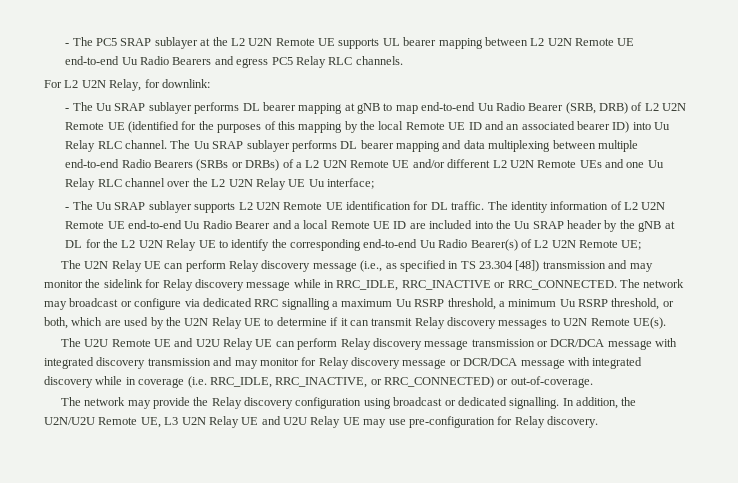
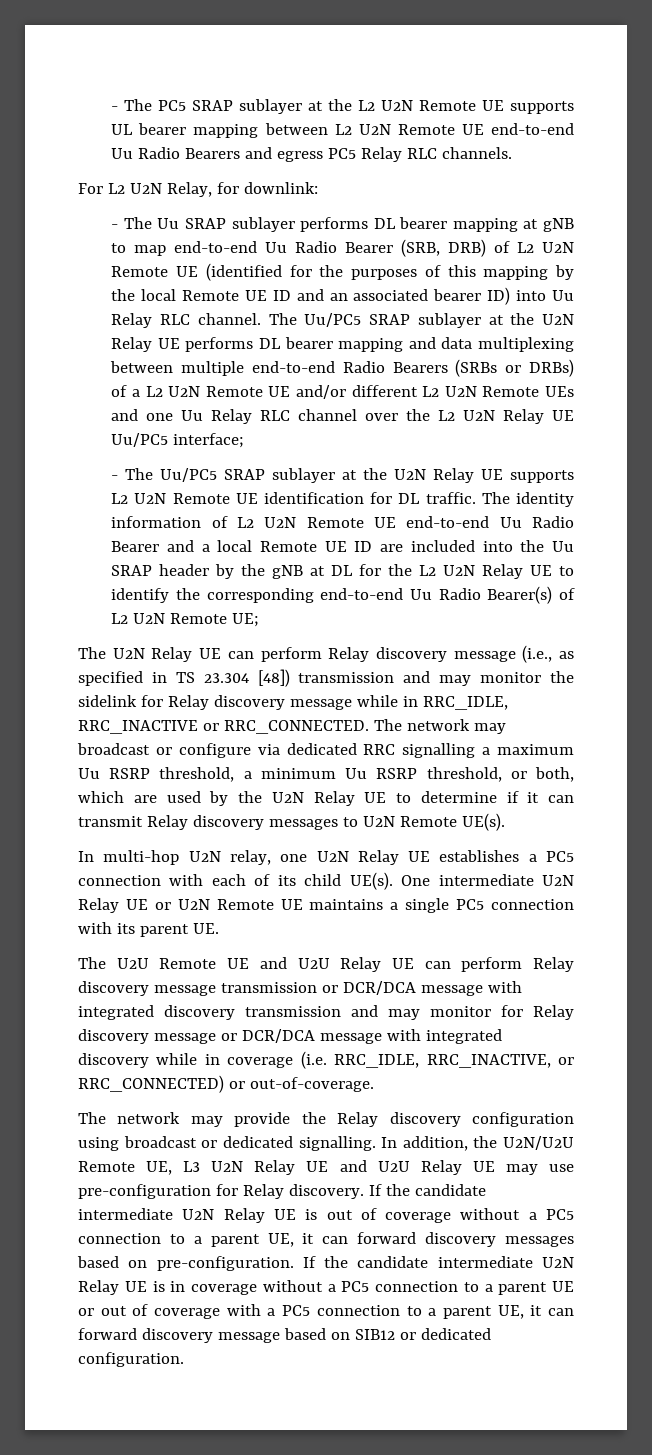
- The Uu SRAP sublayer performs DL bearer mapping and data multiplexing between multiple end-to-end Radio Bearers (SRBs or DRBs) of a L2 U2N Remote UE and/or different L2 U2N Remote UEs and one Uu Relay RLC channel over the L2 U2N Relay UE Uu interface;
+ The Uu/PC5 SRAP sublayer at the U2N Relay UE performs DL bearer mapping and data multiplexing between multiple end-to-end Radio Bearers (SRBs or DRBs) of a L2 U2N Remote UE and/or different L2 U2N Remote UEs and one Uu Relay RLC channel over the L2 U2N Relay UE Uu/PC5 interface;
- - The Uu SRAP sublayer supports L2 U2N Remote UE identification for DL traffic.
+ - The Uu/PC5 SRAP sublayer at the U2N Relay UE supports L2 U2N Remote UE identification for DL traffic.
+ In multi-hop U2N relay, one U2N Relay UE establishes a PC5 connection with each of its child UE(s). One intermediate U2N Relay UE or U2N Remote UE maintains a single PC5 connection with its parent UE.
+ If the candidate intermediate U2N Relay UE is out of coverage without a PC5 connection to a parent UE, it can forward discovery messages based on pre-configuration. If the candidate intermediate U2N Relay UE is in coverage without a PC5 connection to a parent UE or out of coverage with a PC5 connection to a parent UE, it can forward discovery message based on SIB12 or dedicated configuration.

